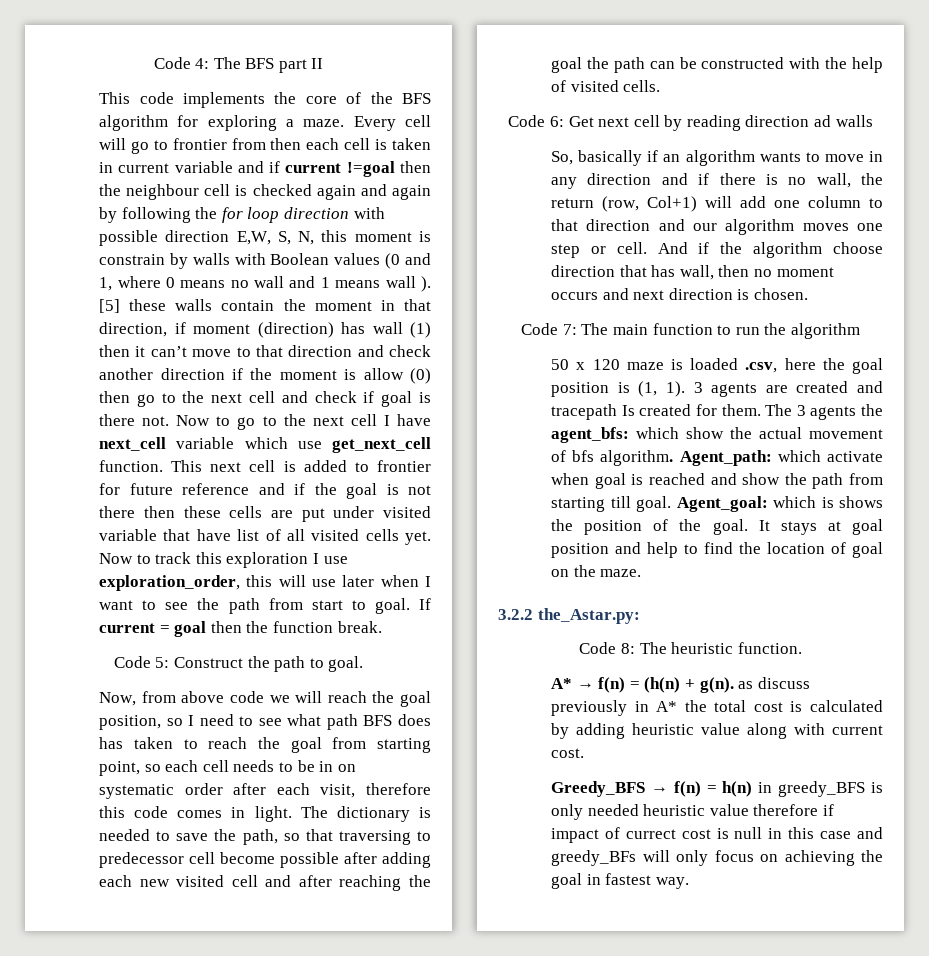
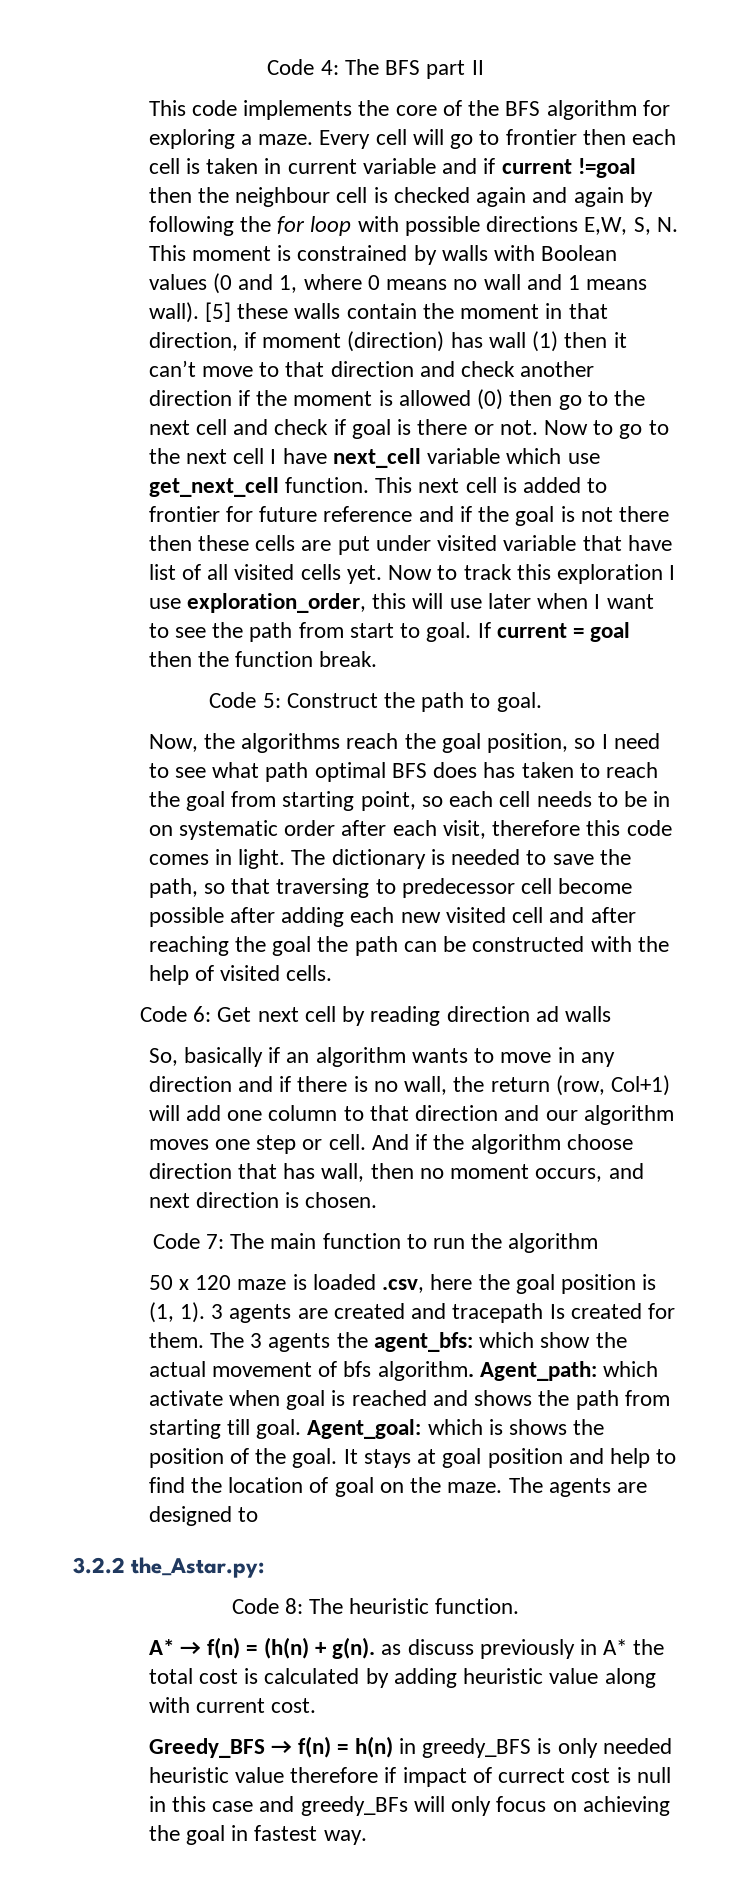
- Every cell will go to frontier from then each cell is taken in current variable and if current !=goal then the neighbour cell is checked again and again by following the for loop direction with possible direction E,W, S, N, this moment is constrain by walls with Boolean values (0 and 1, where 0 means no wall and 1 means wall ).
+ Every cell will go to frontier then each cell is taken in current variable and if current !=goal then the neighbour cell is checked again and again by following the for loop with possible directions E,W, S, N. This moment is constrained by walls with Boolean values (0 and 1, where 0 means no wall and 1 means wall).
- [5] these walls contain the moment in that direction, if moment (direction) has wall (1) then it can’t move to that direction and check another direction if the moment is allow (0) then go to the next cell and check if goal is there not.
+ [5] these walls contain the moment in that direction, if moment (direction) has wall (1) then it can’t move to that direction and check another direction if the moment is allowed (0) then go to the next cell and check if goal is there or not.
- Now, from above code we will reach the goal position, so I need to see what path BFS does has taken to reach the goal from starting point, so each cell needs to be in on systematic order after each visit, therefore this code comes in light.
+ Now, the algorithms reach the goal position, so I need to see what path optimal BFS does has taken to reach the goal from starting point, so each cell needs to be in on systematic order after each visit, therefore this code comes in light.
- And if the algorithm choose direction that has wall, then no moment occurs and next direction is chosen.
+ And if the algorithm choose direction that has wall, then no moment occurs, and next direction is chosen.
- Agent_path: which activate when goal is reached and show the path from starting till goal.
+ Agent_path: which activate when goal is reached and shows the path from starting till goal.
+ The agents are designed to

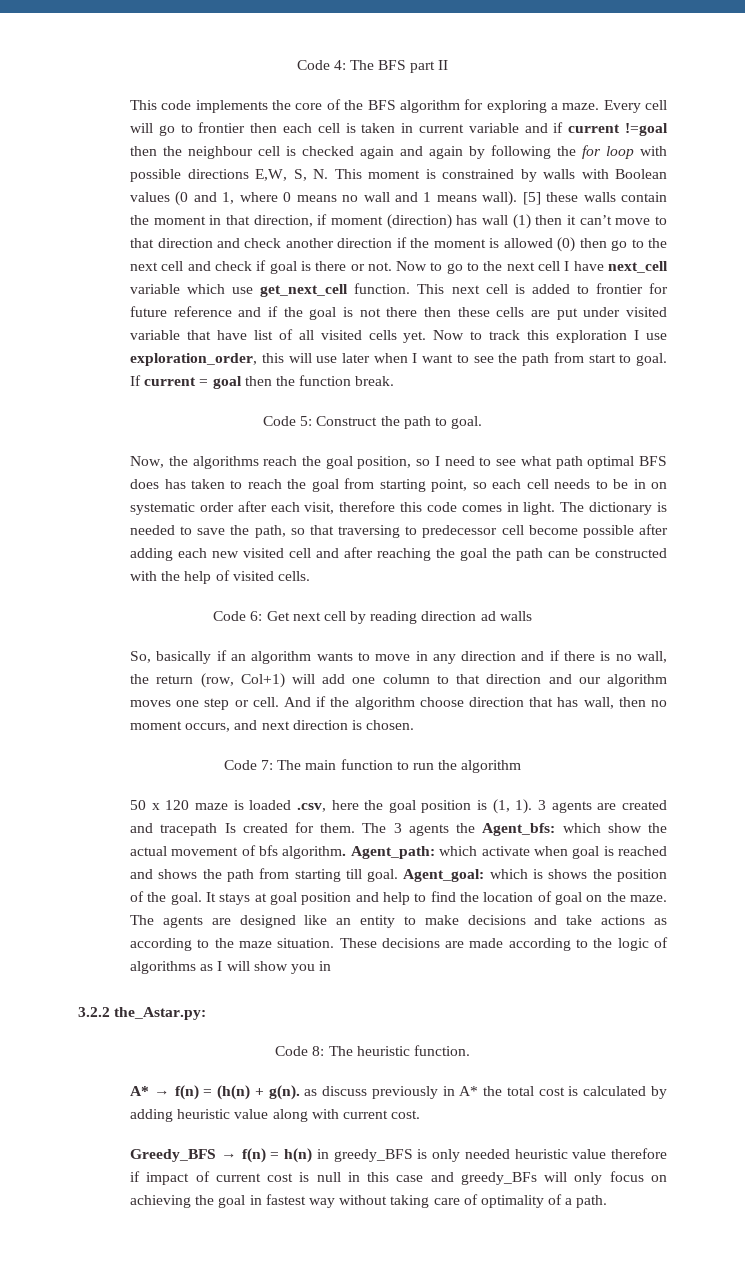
- The 3 agents the agent_bfs: which show the actual movement of bfs algorithm.
+ The 3 agents the Agent_bfs: which show the actual movement of bfs algorithm.
- The agents are designed to
+ The agents are designed like an entity to make decisions and take actions as according to the maze situation. These decisions are made according to the logic of algorithms as I will show you in
- Greedy_BFS → f(n) = h(n) in greedy_BFS is only needed heuristic value therefore if impact of currect cost is null in this case and greedy_BFs will only focus on achieving the goal in fastest way.
+ Greedy_BFS → f(n) = h(n) in greedy_BFS is only needed heuristic value therefore if impact of current cost is null in this case and greedy_BFs will only focus on achieving the goal in fastest way without taking care of optimality of a path.

